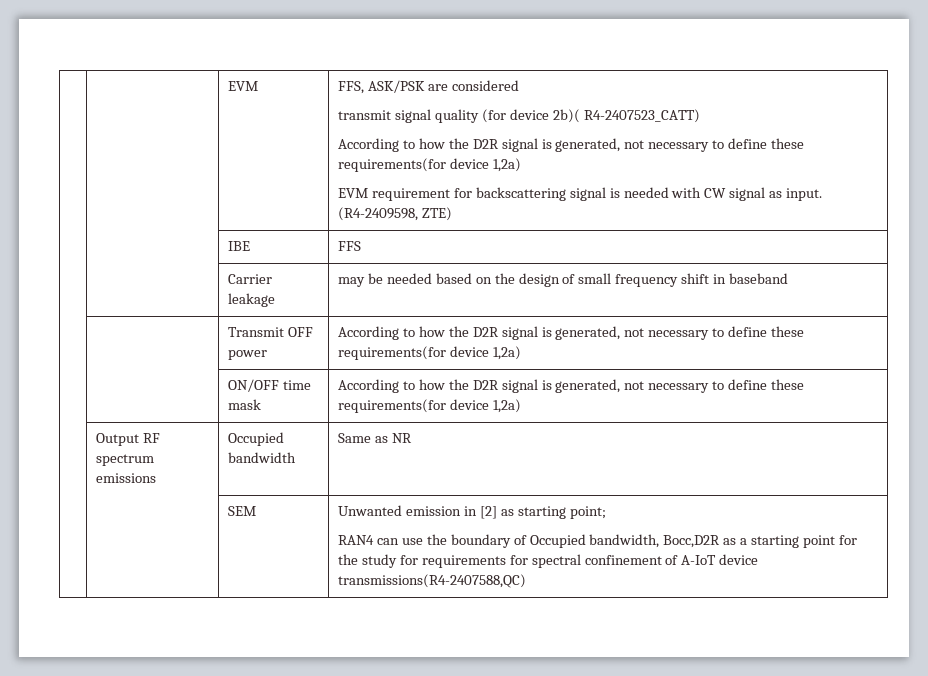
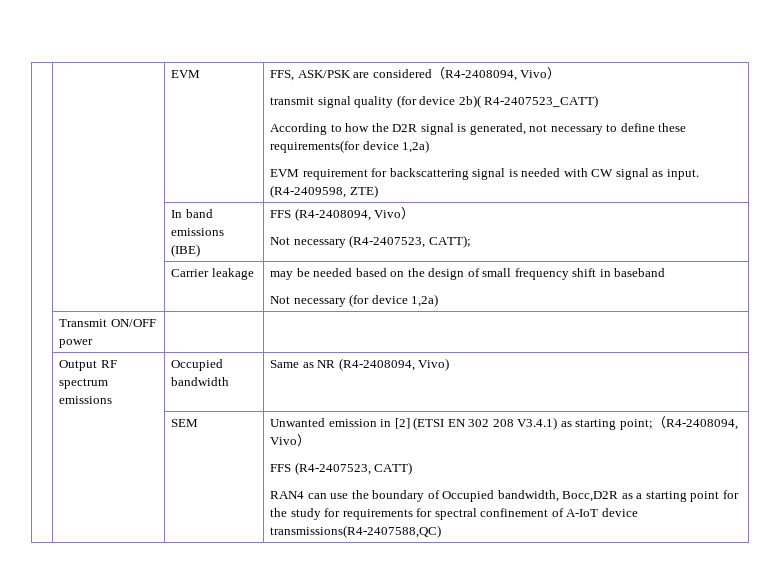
- FFS, ASK/PSK are considered
+ FFS, ASK/PSK are considered（R4-2408094, Vivo）
- | | IBE | FFS
+ | | In band emissions (IBE) | FFS (R4-2408094, Vivo）
+ Not necessary (R4-2407523, CATT);
  | | Carrier leakage | may be needed based on the design of small frequency shift in baseband
- | | Transmit OFF power | According to how the D2R signal is generated, not necessary to define these requirements(for device 1,2a)
- | | ON/OFF time mask | According to how the D2R signal is generated, not necessary to define these requirements(for device 1,2a)
+ Not necessary (for device 1,2a)
+ | Transmit ON/OFF power | |
- | Output RF spectrum emissions | Occupied bandwidth | Same as NR
+ | Output RF spectrum emissions | Occupied bandwidth | Same as NR (R4-2408094, Vivo)
- Unwanted emission in [2] as starting point;
+ Unwanted emission in [2] (ETSI EN 302 208 V3.4.1) as starting point;（R4-2408094, Vivo）
+ FFS (R4-2407523, CATT)

